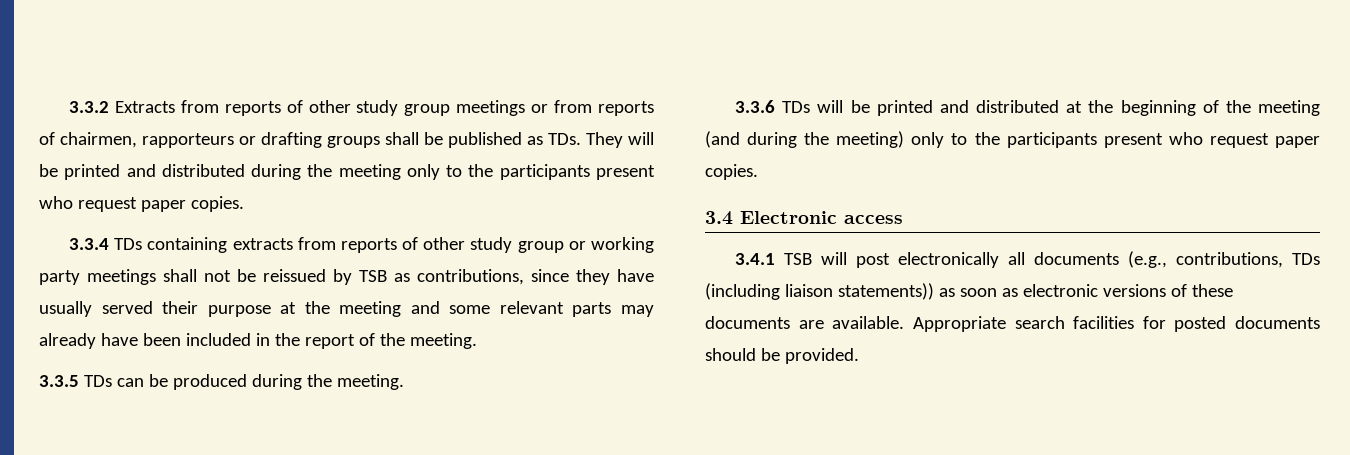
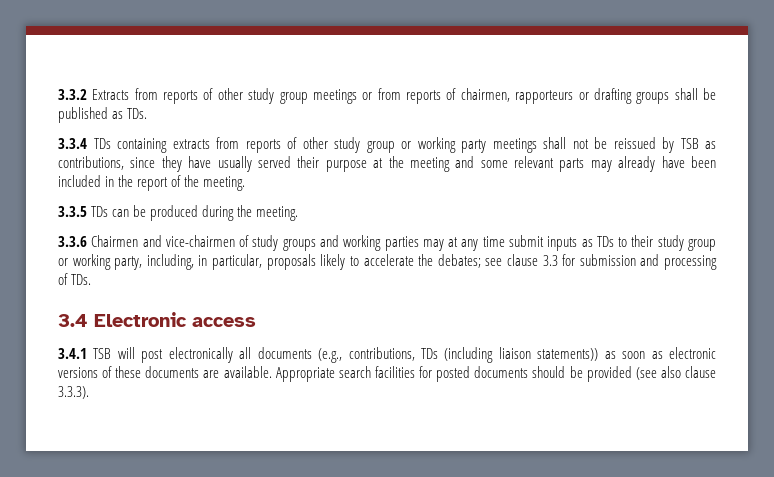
- 3.3.2 Extracts from reports of other study group meetings or from reports of chairmen, rapporteurs or drafting groups shall be published as TDs. They will be printed and distributed during the meeting only to the participants present who request paper copies.
+ 3.3.2 Extracts from reports of other study group meetings or from reports of chairmen, rapporteurs or drafting groups shall be published as TDs.
- 3.3.6 TDs will be printed and distributed at the beginning of the meeting (and during the meeting) only to the participants present who request paper copies.
+ 3.3.6 Chairmen and vice-chairmen of study groups and working parties may at any time submit inputs as TDs to their study group or working party, including, in particular, proposals likely to accelerate the debates; see clause 3.3 for submission and processing of TDs.
- Appropriate search facilities for posted documents should be provided.
+ Appropriate search facilities for posted documents should be provided (see also clause 3.3.3).

